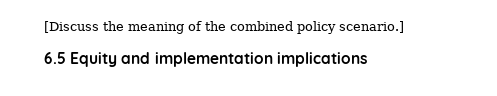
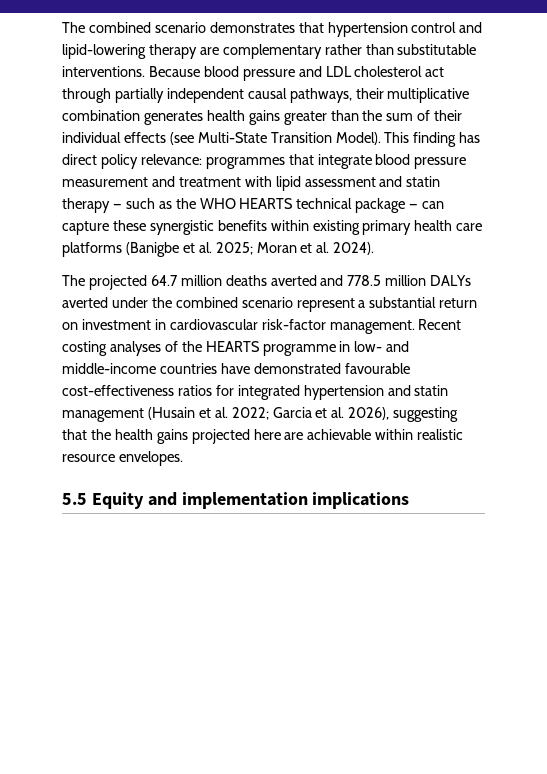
- [Discuss the meaning of the combined policy scenario.]
- 6.5 Equity and implementation implications
+ The combined scenario demonstrates that hypertension control and lipid-lowering therapy are complementary rather than substitutable interventions. Because blood pressure and LDL cholesterol act through partially independent causal pathways, their multiplicative combination generates health gains greater than the sum of their individual effects (see Multi-State Transition Model). This finding has direct policy relevance: programmes that integrate blood pressure measurement and treatment with lipid assessment and statin therapy — such as the WHO HEARTS technical package — can capture these synergistic benefits within existing primary health care platforms (Banigbe et al. 2025; Moran et al. 2024).
+ The projected 64.7 million deaths averted and 778.5 million DALYs averted under the combined scenario represent a substantial return on investment in cardiovascular risk-factor management. Recent costing analyses of the HEARTS programme in low- and middle-income countries have demonstrated favourable cost-effectiveness ratios for integrated hypertension and statin management (Husain et al. 2022; Garcia et al. 2026), suggesting that the health gains projected here are achievable within realistic resource envelopes.
+ 5.5 Equity and implementation implications

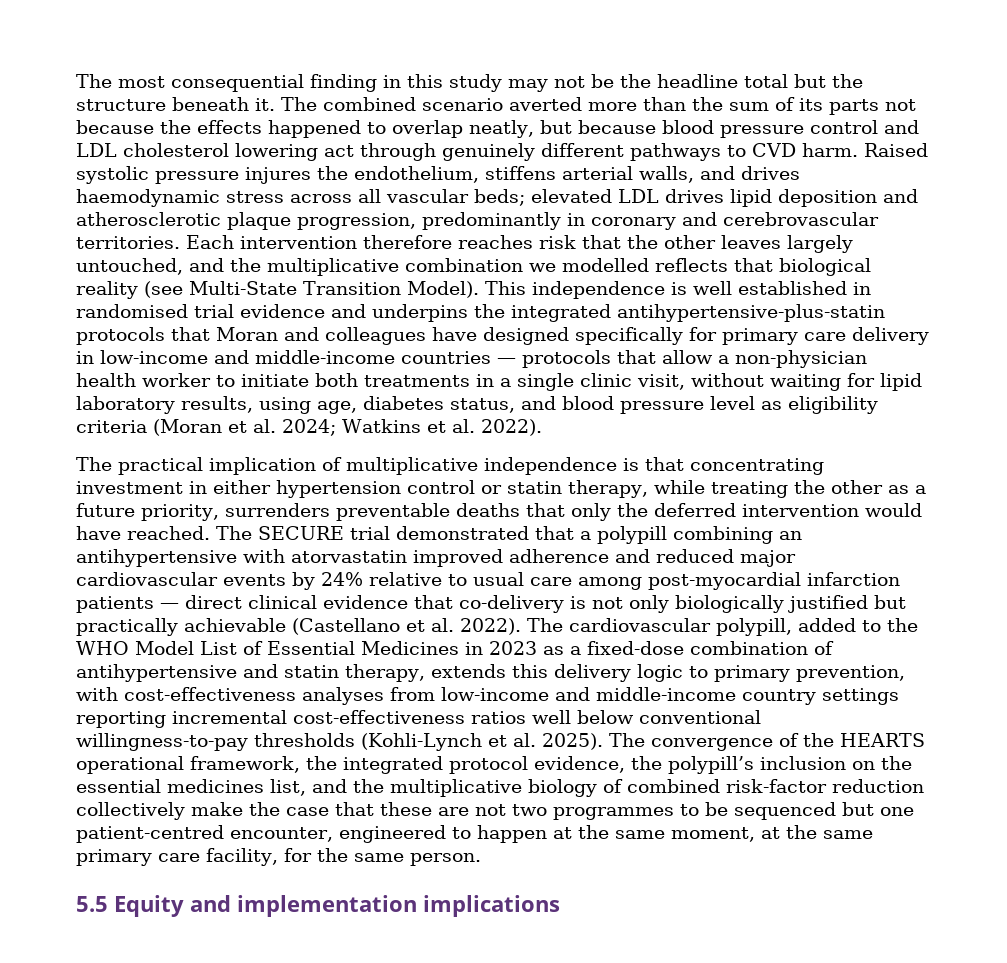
- The combined scenario demonstrates that hypertension control and lipid-lowering therapy are complementary rather than substitutable interventions. Because blood pressure and LDL cholesterol act through partially independent causal pathways, their multiplicative combination generates health gains greater than the sum of their individual effects (see Multi-State Transition Model).
+ The most consequential finding in this study may not be the headline total but the structure beneath it. The combined scenario averted more than the sum of its parts not because the effects happened to overlap neatly, but because blood pressure control and LDL cholesterol lowering act through genuinely different pathways to CVD harm. Raised systolic pressure injures the endothelium, stiffens arterial walls, and drives haemodynamic stress across all vascular beds; elevated LDL drives lipid deposition and atherosclerotic plaque progression, predominantly in coronary and cerebrovascular territories. Each intervention therefore reaches risk that the other leaves largely untouched, and the multiplicative combination we modelled reflects that biological reality (see Multi-State Transition Model).
- This finding has direct policy relevance: programmes that integrate blood pressure measurement and treatment with lipid assessment and statin therapy — such as the WHO HEARTS technical package — can capture these synergistic benefits within existing primary health care platforms (Banigbe et al. 2025; Moran et al. 2024).
- The projected 64.7 million deaths averted and 778.5 million DALYs averted under the combined scenario represent a substantial return on investment in cardiovascular risk-factor management. Recent costing analyses of the HEARTS programme in low- and middle-income countries have demonstrated favourable cost-effectiveness ratios for integrated hypertension and statin management (Husain et al. 2022; Garcia et al. 2026), suggesting that the health gains projected here are achievable within realistic resource envelopes.
+ This independence is well established in randomised trial evidence and underpins the integrated antihypertensive-plus-statin protocols that Moran and colleagues have designed specifically for primary care delivery in low-income and middle-income countries — protocols that allow a non-physician health worker to initiate both treatments in a single clinic visit, without waiting for lipid laboratory results, using age, diabetes status, and blood pressure level as eligibility criteria (Moran et al. 2024; Watkins et al. 2022).
+ The practical implication of multiplicative independence is that concentrating investment in either hypertension control or statin therapy, while treating the other as a future priority, surrenders preventable deaths that only the deferred intervention would have reached. The SECURE trial demonstrated that a polypill combining an antihypertensive with atorvastatin improved adherence and reduced major cardiovascular events by 24% relative to usual care among post-myocardial infarction patients — direct clinical evidence that co-delivery is not only biologically justified but practically achievable (Castellano et al. 2022). The cardiovascular polypill, added to the WHO Model List of Essential Medicines in 2023 as a fixed-dose combination of antihypertensive and statin therapy, extends this delivery logic to primary prevention, with cost-effectiveness analyses from low-income and middle-income country settings reporting incremental cost-effectiveness ratios well below conventional willingness-to-pay thresholds (Kohli-Lynch et al. 2025). The convergence of the HEARTS operational framework, the integrated protocol evidence, the polypill’s inclusion on the essential medicines list, and the multiplicative biology of combined risk-factor reduction collectively make the case that these are not two programmes to be sequenced but one patient-centred encounter, engineered to happen at the same moment, at the same primary care facility, for the same person.

